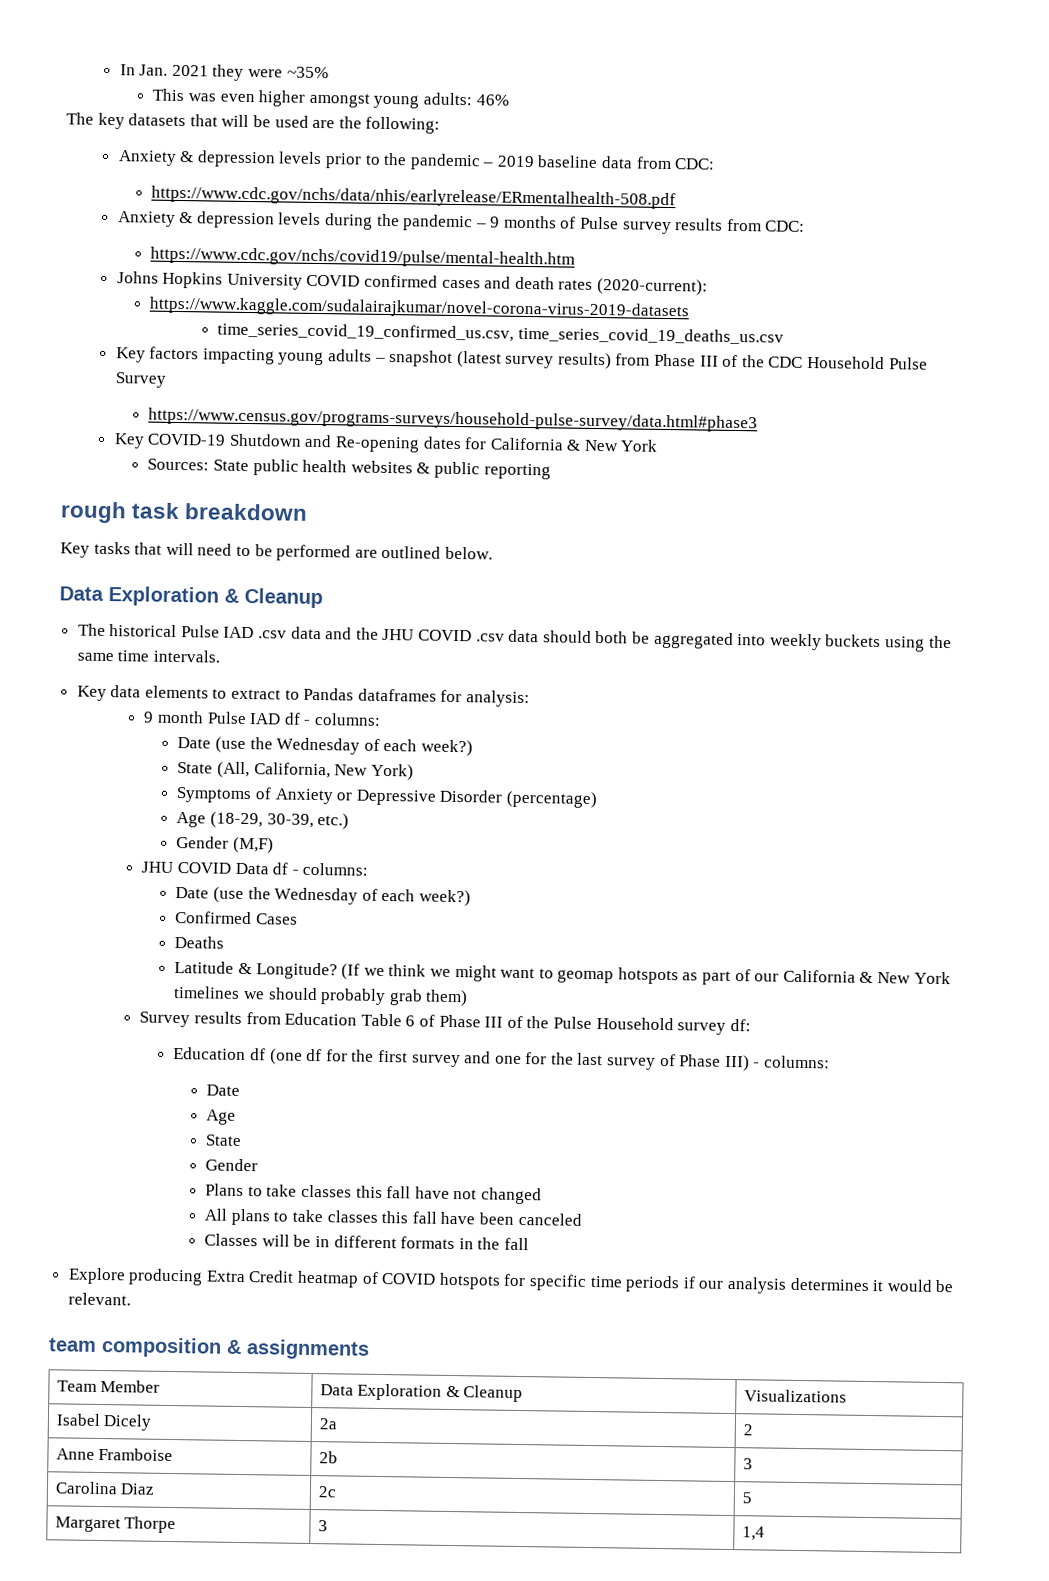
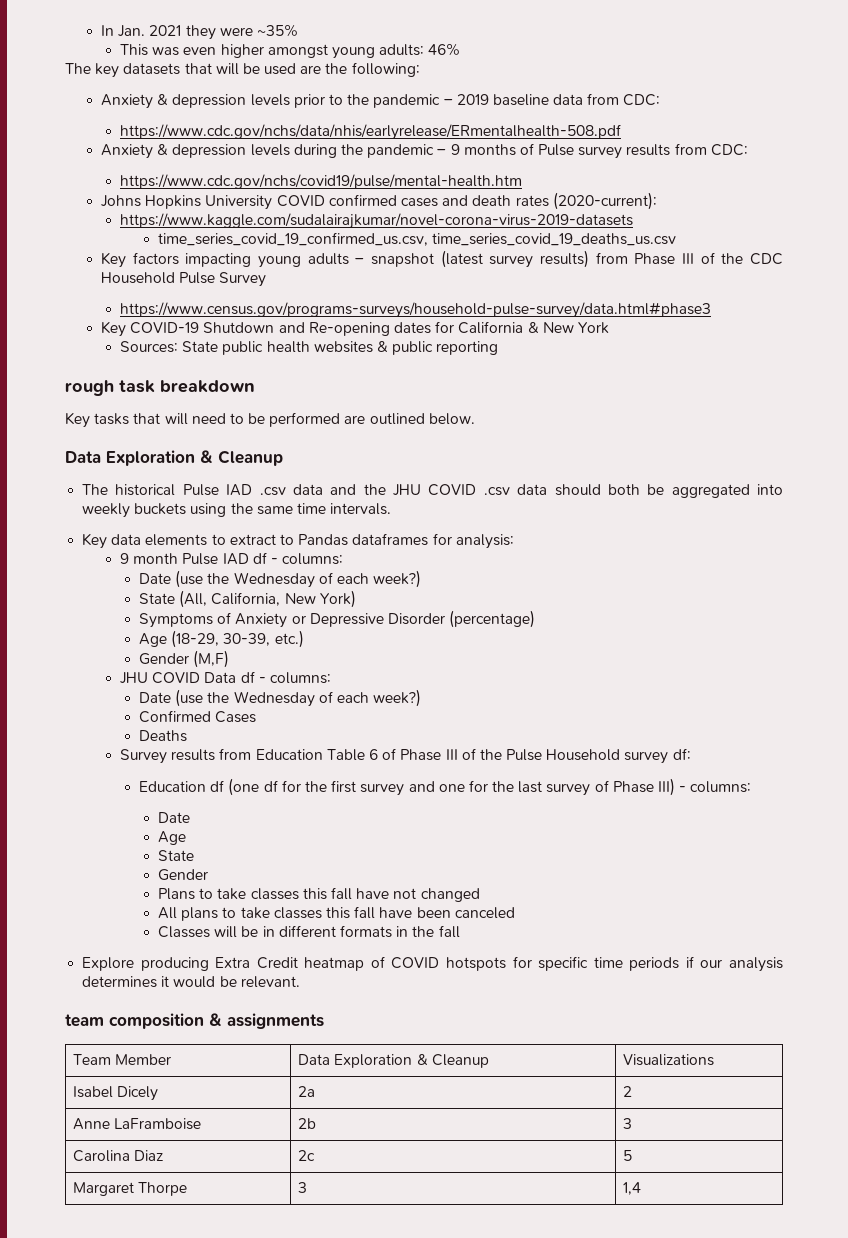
- Latitude & Longitude? (If we think we might want to geomap hotspots as part of our California & New York timelines we should probably grab them)
- Anne Framboise | 2b | 3
+ Anne LaFramboise | 2b | 3

